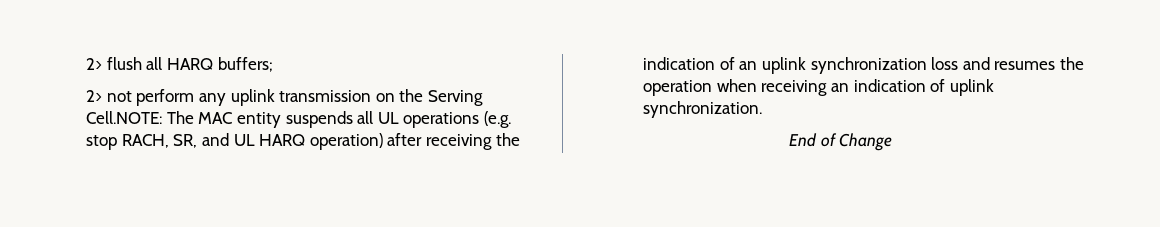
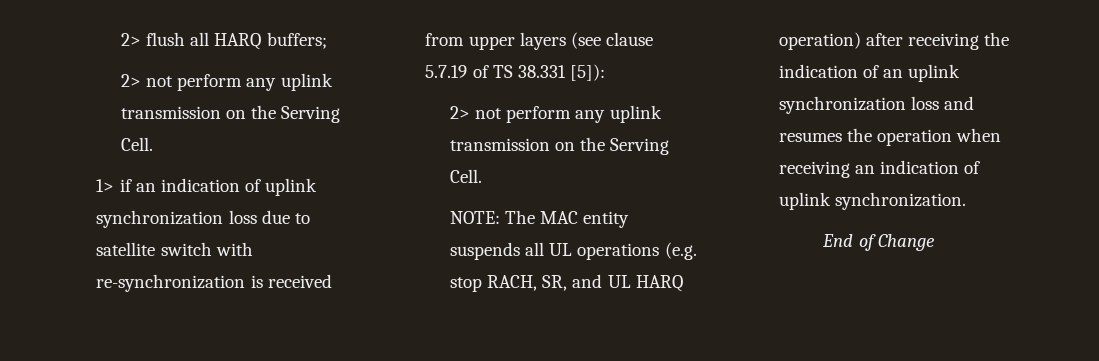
  2> flush all HARQ buffers;
- 2> not perform any uplink transmission on the Serving Cell.NOTE: The MAC entity suspends all UL operations (e.g. stop RACH, SR, and UL HARQ operation) after receiving the indication of an uplink synchronization loss and resumes the operation when receiving an indication of uplink synchronization.
+ 2> not perform any uplink transmission on the Serving Cell.
+ 1> if an indication of uplink synchronization loss due to satellite switch with re-synchronization is received from upper layers (see clause 5.7.19 of TS 38.331 [5]):
+ 2> not perform any uplink transmission on the Serving Cell.
+ NOTE: The MAC entity suspends all UL operations (e.g. stop RACH, SR, and UL HARQ operation) after receiving the indication of an uplink synchronization loss and resumes the operation when receiving an indication of uplink synchronization.

